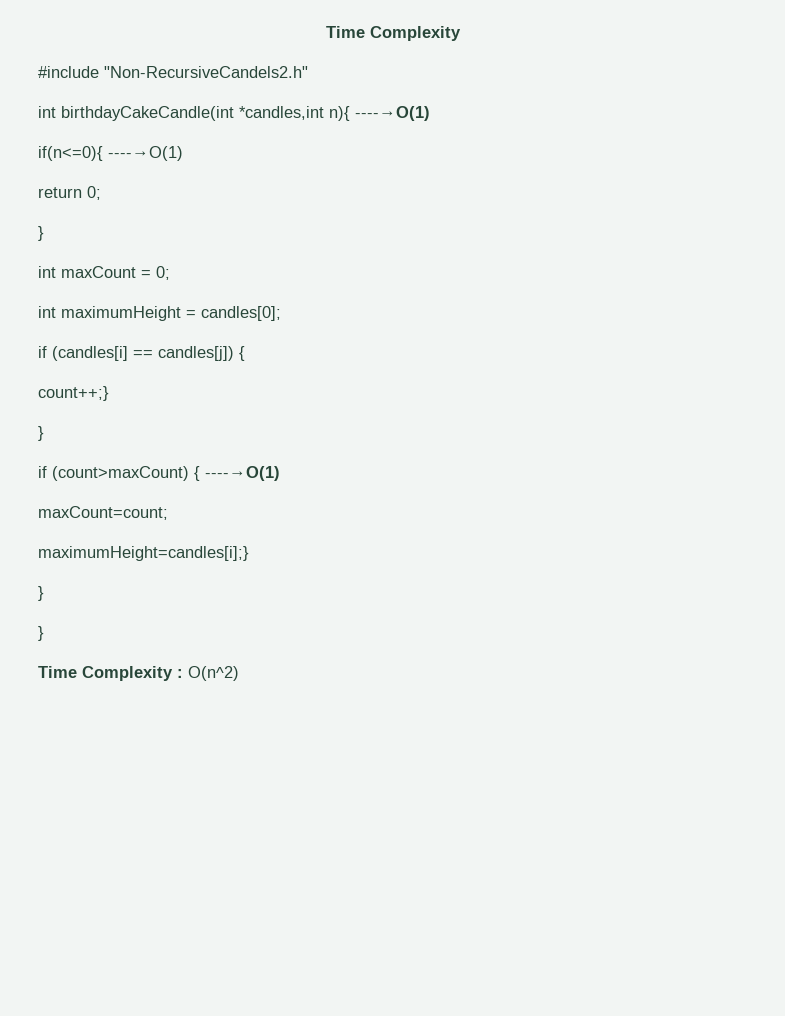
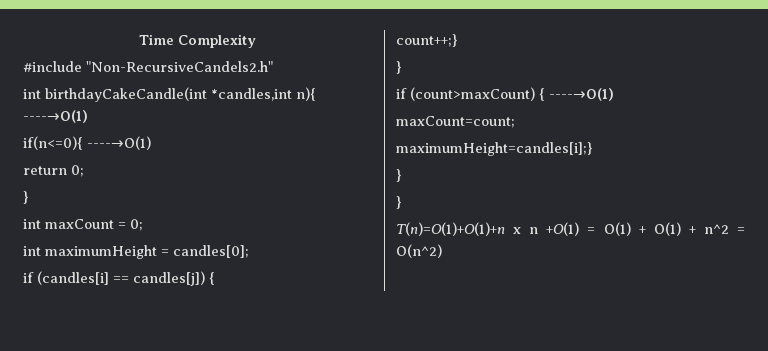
- Time Complexity : O(n^2)
+ T(n)=O(1)+O(1)+n x n +O(1) = O(1) + O(1) + n^2 = O(n^2)

